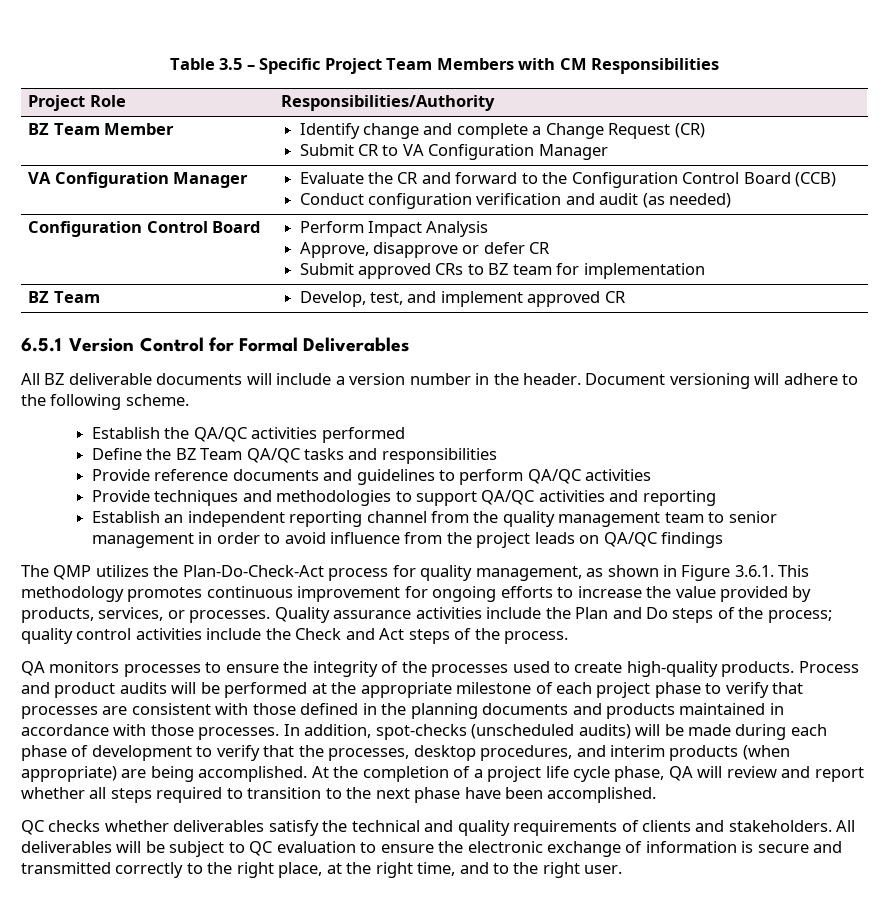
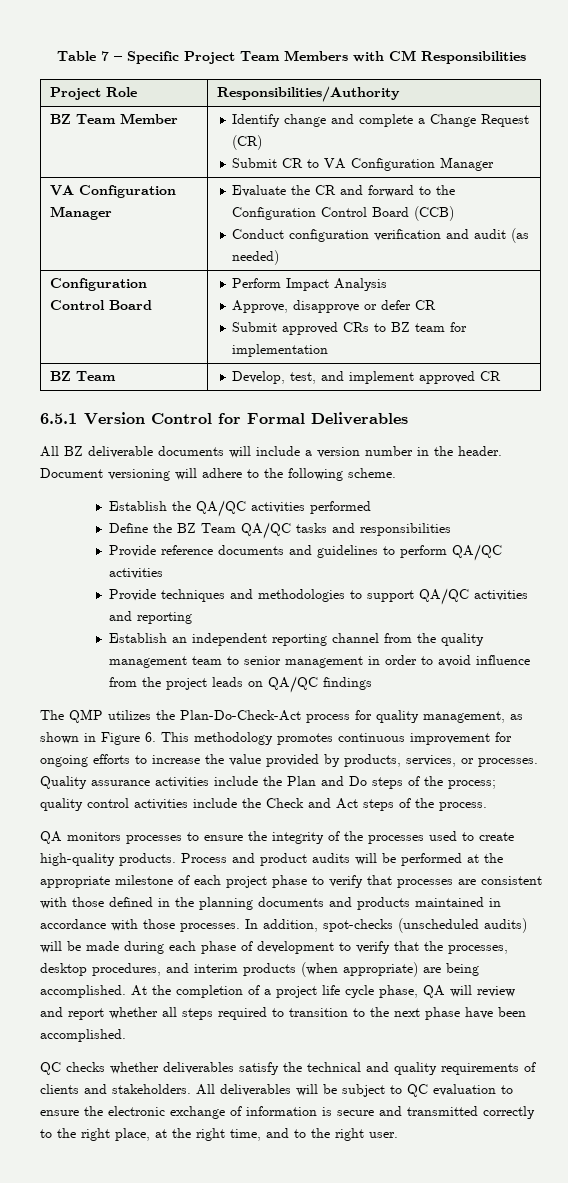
- Table 3.5 – Specific Project Team Members with CM Responsibilities
+ Table 7 – Specific Project Team Members with CM Responsibilities
- The QMP utilizes the Plan-Do-Check-Act process for quality management, as shown in Figure 3.6.1. This methodology promotes continuous improvement for ongoing efforts to increase the value provided by products, services, or processes.
+ The QMP utilizes the Plan-Do-Check-Act process for quality management, as shown in Figure 6. This methodology promotes continuous improvement for ongoing efforts to increase the value provided by products, services, or processes.

